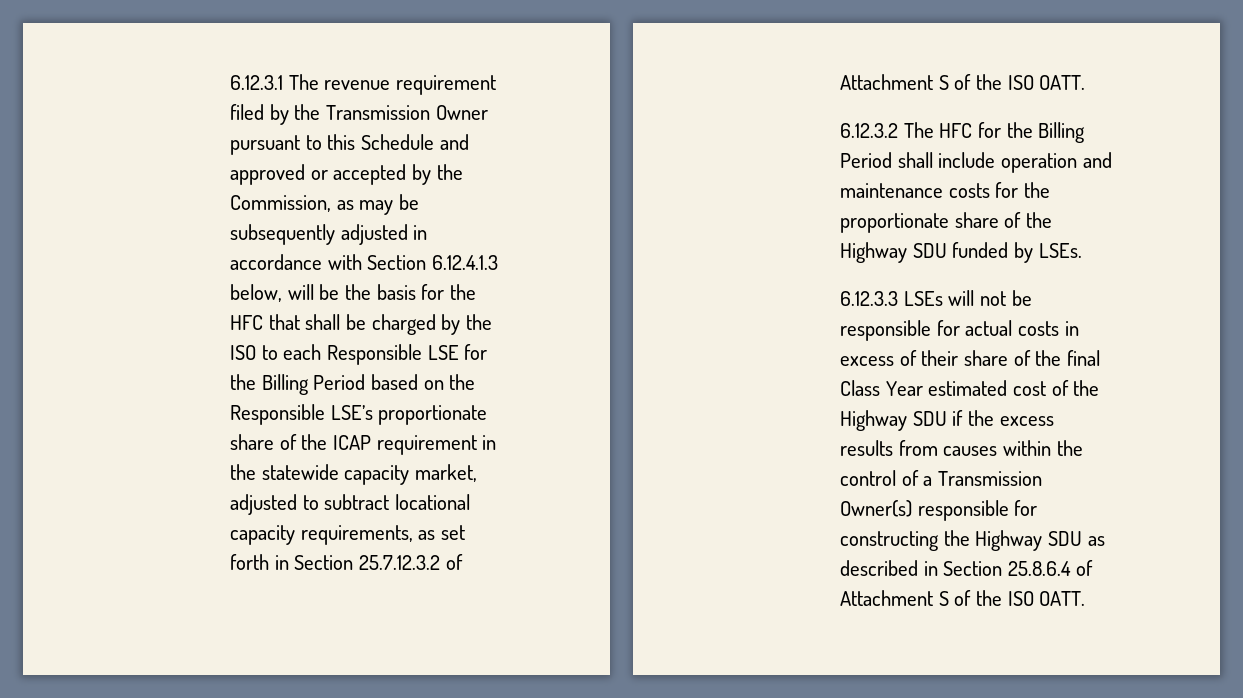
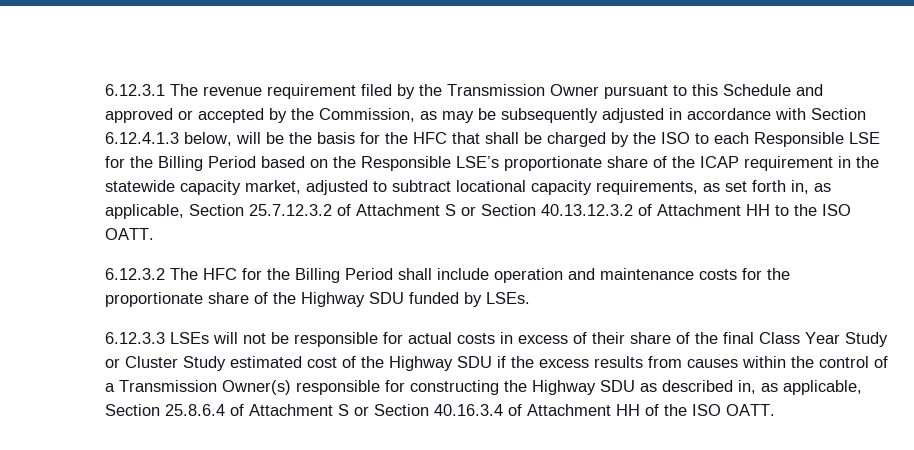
- 6.12.3.1 The revenue requirement filed by the Transmission Owner pursuant to this Schedule and approved or accepted by the Commission, as may be subsequently adjusted in accordance with Section 6.12.4.1.3 below, will be the basis for the HFC that shall be charged by the ISO to each Responsible LSE for the Billing Period based on the Responsible LSE’s proportionate share of the ICAP requirement in the statewide capacity market, adjusted to subtract locational capacity requirements, as set forth in Section 25.7.12.3.2 of Attachment S of the ISO OATT.
+ 6.12.3.1 The revenue requirement filed by the Transmission Owner pursuant to this Schedule and approved or accepted by the Commission, as may be subsequently adjusted in accordance with Section 6.12.4.1.3 below, will be the basis for the HFC that shall be charged by the ISO to each Responsible LSE for the Billing Period based on the Responsible LSE’s proportionate share of the ICAP requirement in the statewide capacity market, adjusted to subtract locational capacity requirements, as set forth in, as applicable, Section 25.7.12.3.2 of Attachment S or Section 40.13.12.3.2 of Attachment HH to the ISO OATT.
- 6.12.3.3 LSEs will not be responsible for actual costs in excess of their share of the final Class Year estimated cost of the Highway SDU if the excess results from causes within the control of a Transmission Owner(s) responsible for constructing the Highway SDU as described in Section 25.8.6.4 of Attachment S of the ISO OATT.
+ 6.12.3.3 LSEs will not be responsible for actual costs in excess of their share of the final Class Year Study or Cluster Study estimated cost of the Highway SDU if the excess results from causes within the control of a Transmission Owner(s) responsible for constructing the Highway SDU as described in, as applicable, Section 25.8.6.4 of Attachment S or Section 40.16.3.4 of Attachment HH of the ISO OATT.

